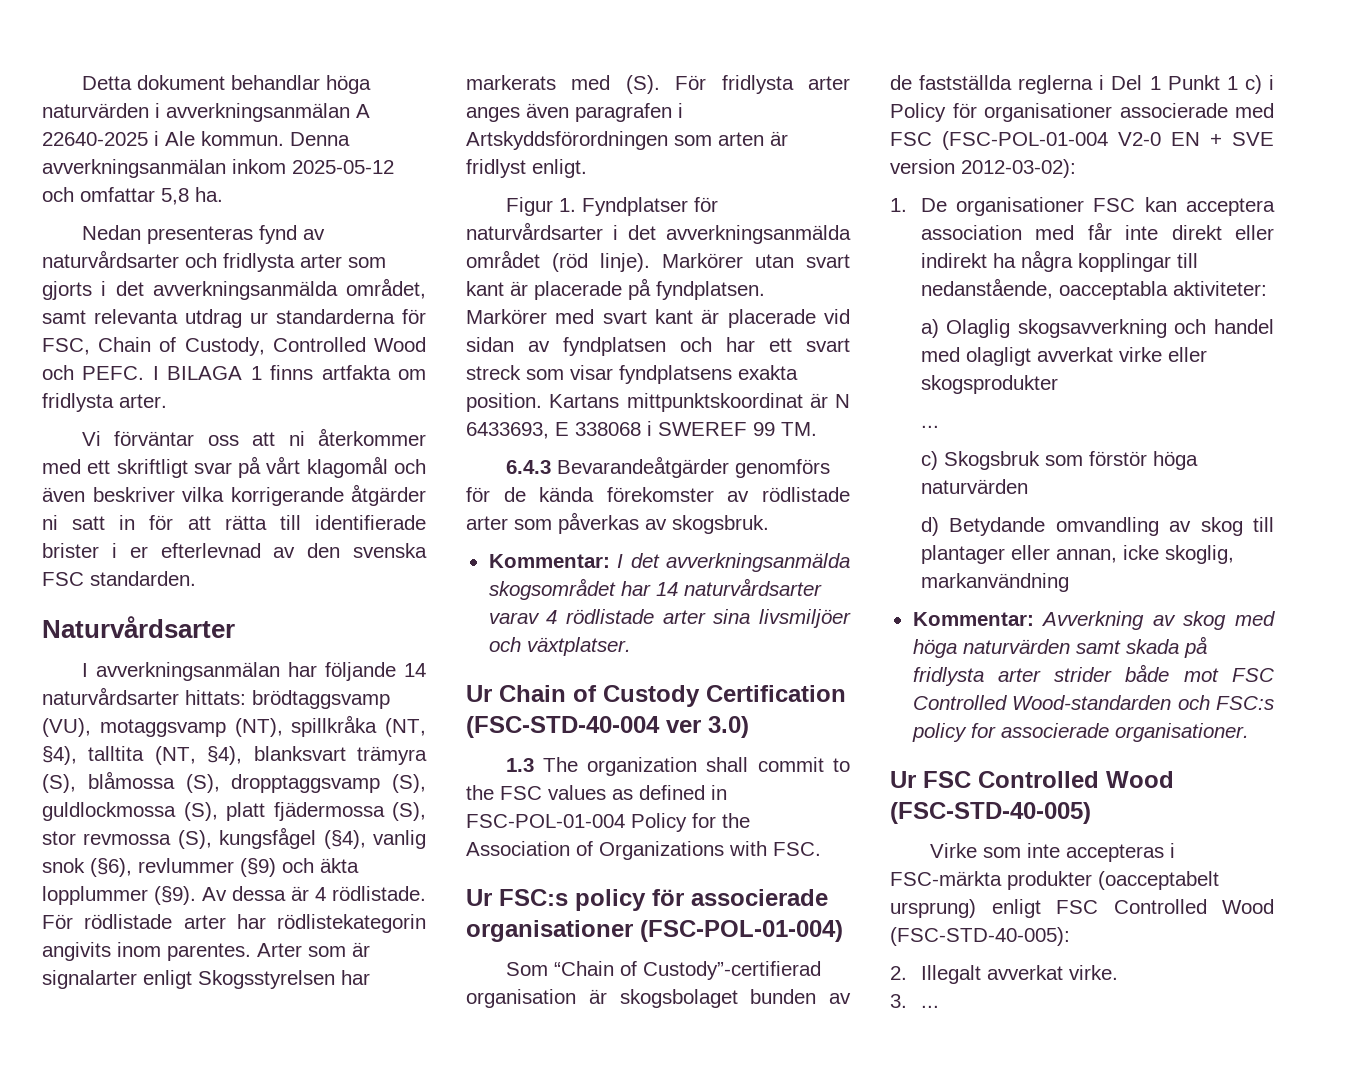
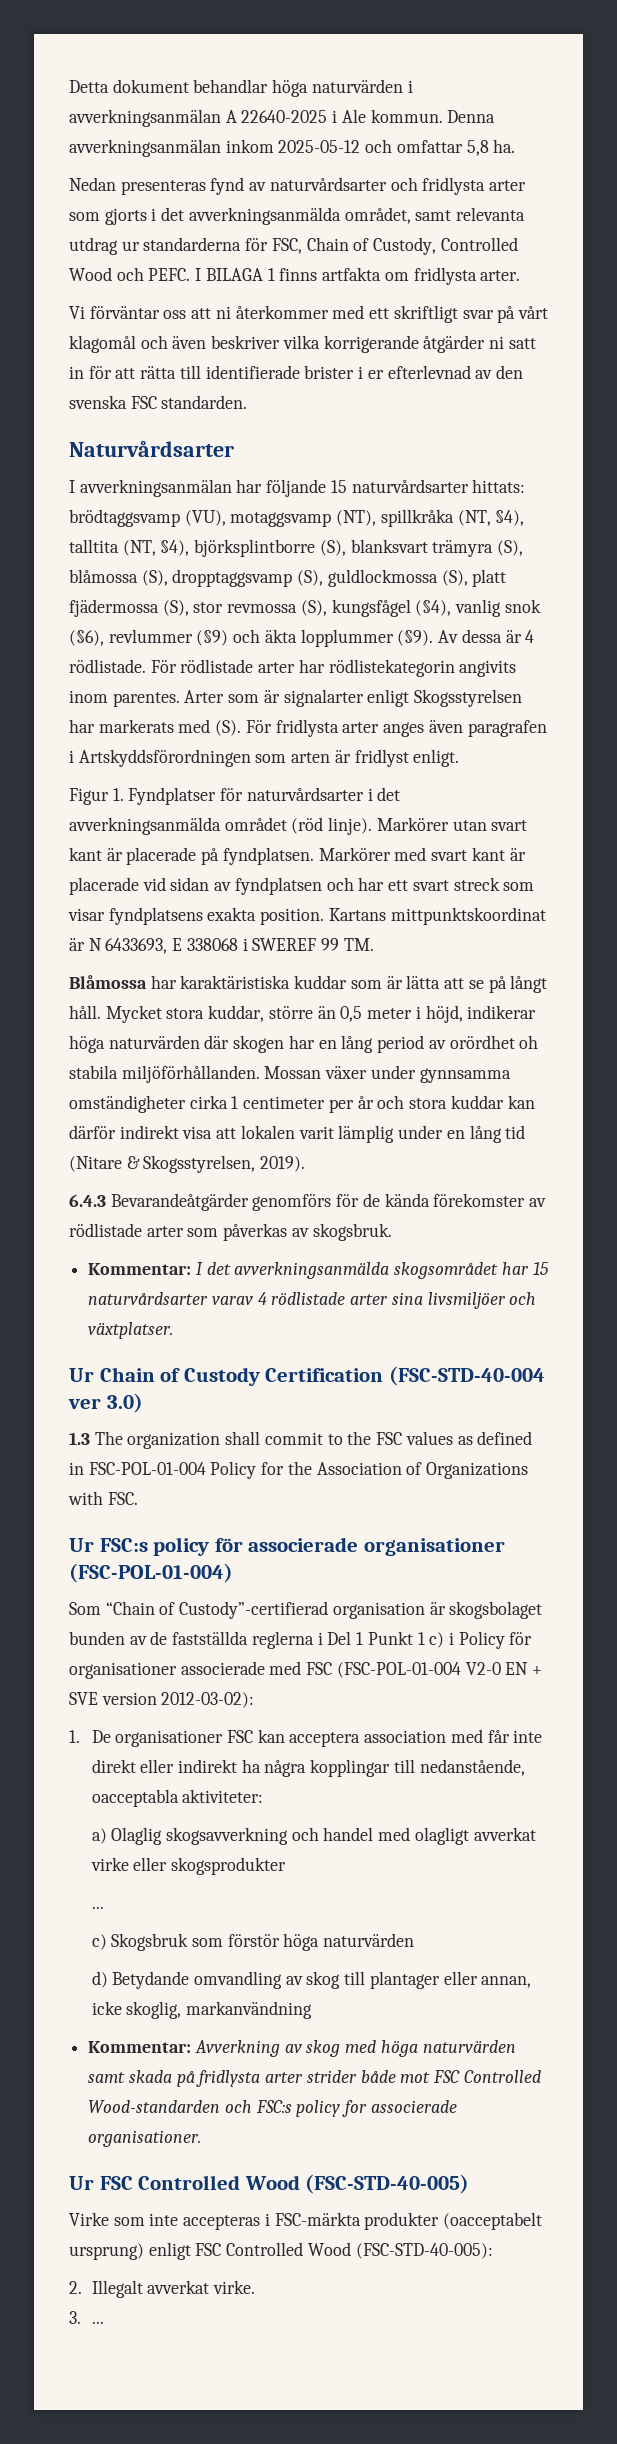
- I avverkningsanmälan har följande 14 naturvårdsarter hittats: brödtaggsvamp (VU), motaggsvamp (NT), spillkråka (NT, §4), talltita (NT, §4), blanksvart trämyra (S), blåmossa (S), dropptaggsvamp (S), guldlockmossa (S), platt fjädermossa (S), stor revmossa (S), kungsfågel (§4), vanlig snok (§6), revlummer (§9) och äkta lopplummer (§9).
+ I avverkningsanmälan har följande 15 naturvårdsarter hittats: brödtaggsvamp (VU), motaggsvamp (NT), spillkråka (NT, §4), talltita (NT, §4), björksplintborre (S), blanksvart trämyra (S), blåmossa (S), dropptaggsvamp (S), guldlockmossa (S), platt fjädermossa (S), stor revmossa (S), kungsfågel (§4), vanlig snok (§6), revlummer (§9) och äkta lopplummer (§9).
+ Blåmossa har karaktäristiska kuddar som är lätta att se på långt håll. Mycket stora kuddar, större än 0,5 meter i höjd, indikerar höga naturvärden där skogen har en lång period av orördhet oh stabila miljöförhållanden. Mossan växer under gynnsamma omständigheter cirka 1 centimeter per år och stora kuddar kan därför indirekt visa att lokalen varit lämplig under en lång tid (Nitare & Skogsstyrelsen, 2019).
- Kommentar: I det avverkningsanmälda skogsområdet har 14 naturvårdsarter varav 4 rödlistade arter sina livsmiljöer och växtplatser.
+ Kommentar: I det avverkningsanmälda skogsområdet har 15 naturvårdsarter varav 4 rödlistade arter sina livsmiljöer och växtplatser.

